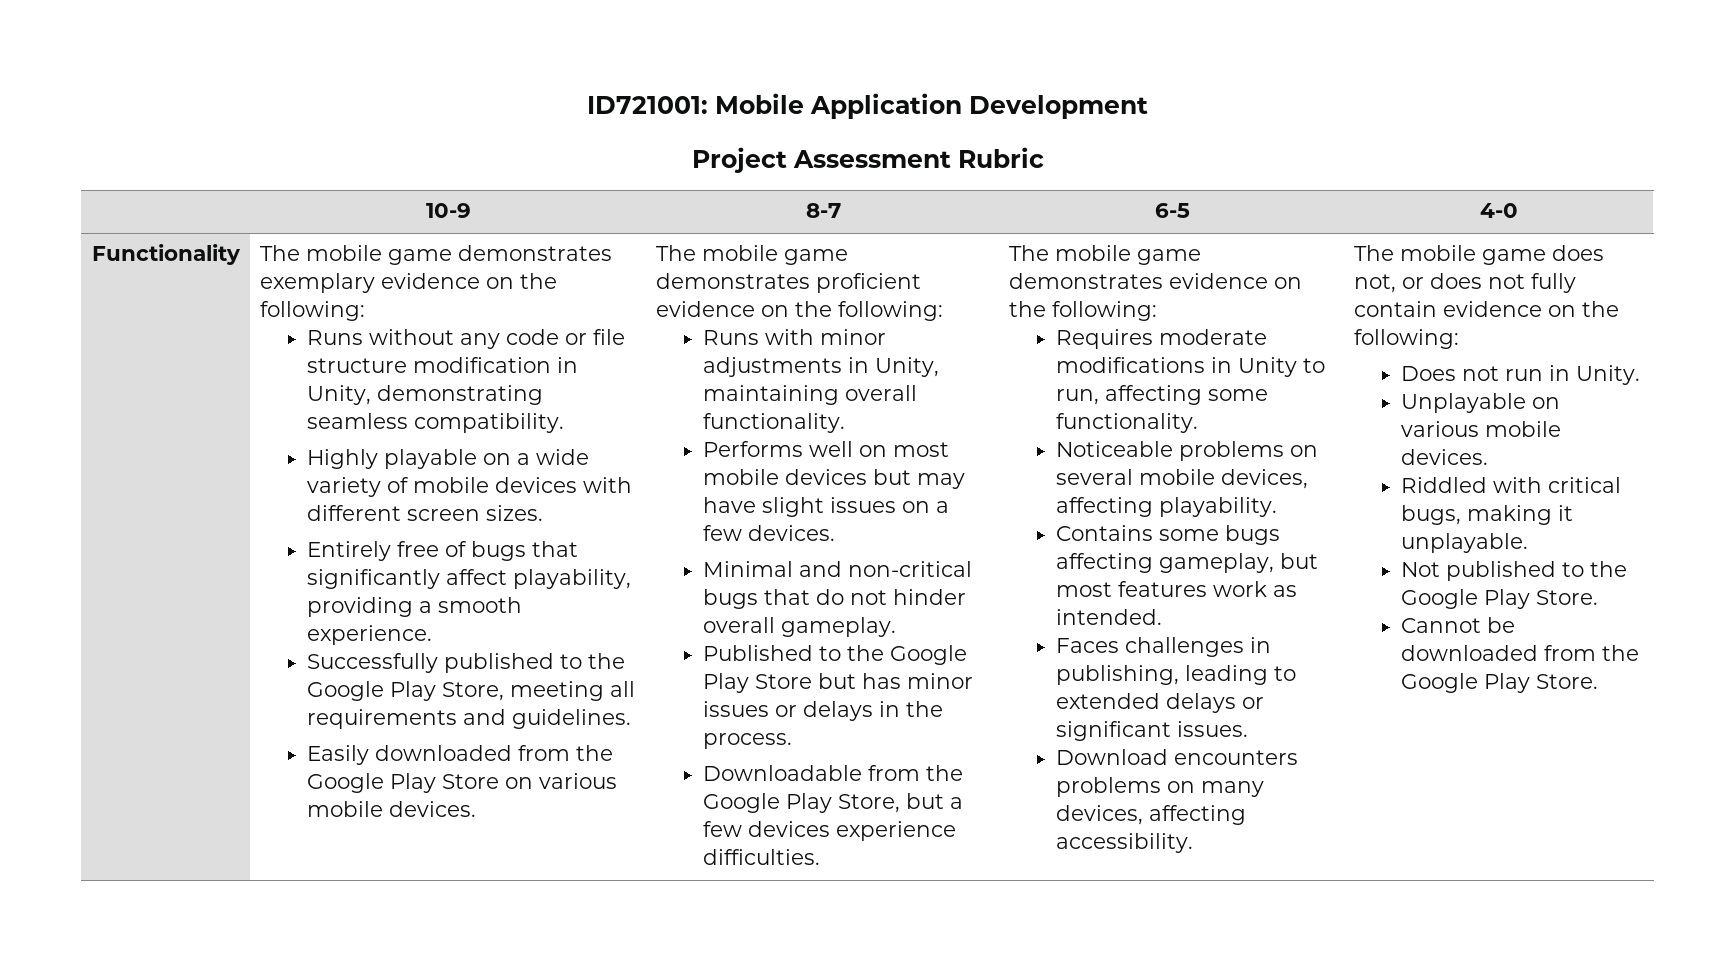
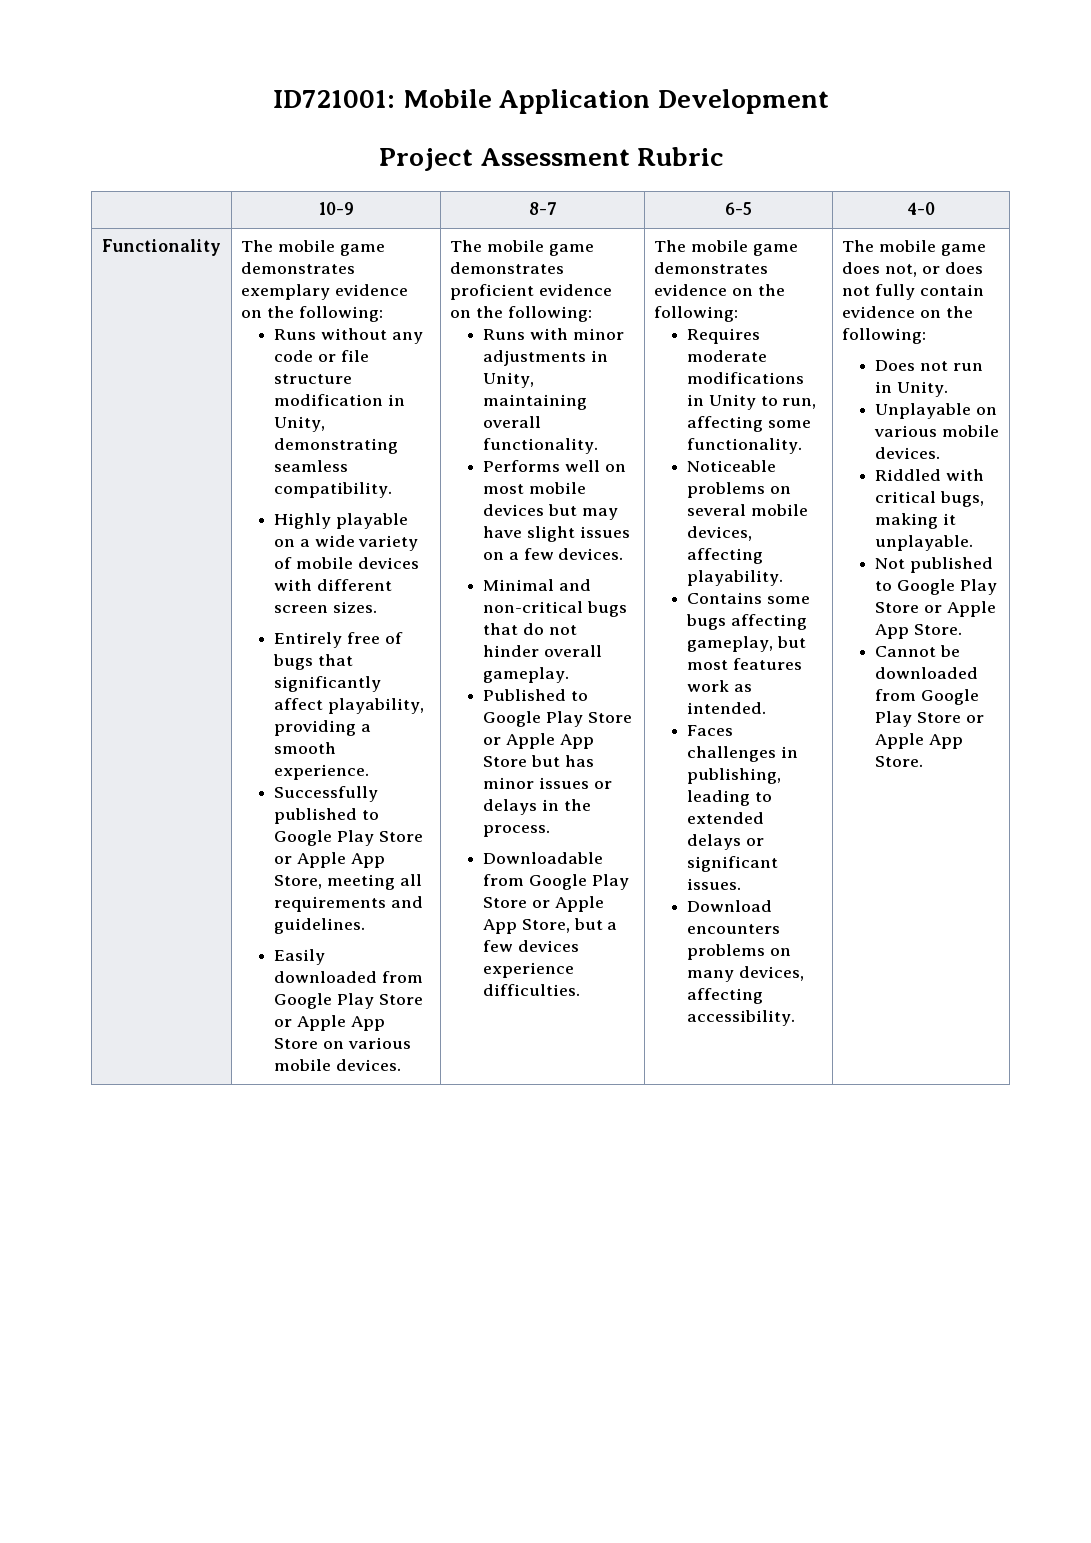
- Successfully published to the Google Play Store, meeting all requirements and guidelines.
+ Successfully published to Google Play Store or Apple App Store, meeting all requirements and guidelines.
- Easily downloaded from the Google Play Store on various mobile devices.
+ Easily downloaded from Google Play Store or Apple App Store on various mobile devices.
- Published to the Google Play Store but has minor issues or delays in the process.
+ Published to Google Play Store or Apple App Store but has minor issues or delays in the process.
- Downloadable from the Google Play Store, but a few devices experience difficulties.
+ Downloadable from Google Play Store or Apple App Store, but a few devices experience difficulties.
- Not published to the Google Play Store.
+ Not published to Google Play Store or Apple App Store.
- Cannot be downloaded from the Google Play Store.
+ Cannot be downloaded from Google Play Store or Apple App Store.

